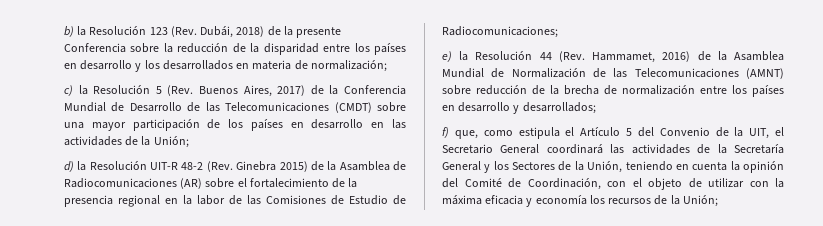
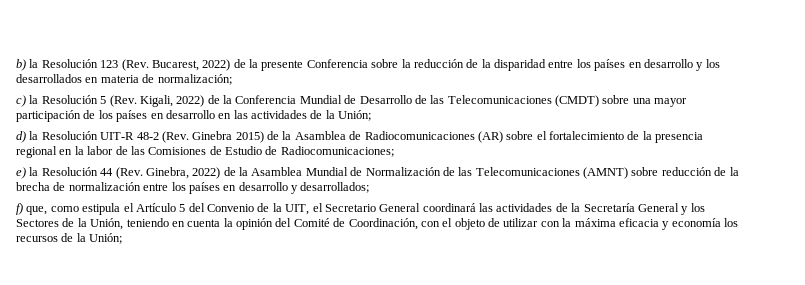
- b) la Resolución 123 (Rev. Dubái, 2018) de la presente Conferencia sobre la reducción de la disparidad entre los países en desarrollo y los desarrollados en materia de normalización;
+ b) la Resolución 123 (Rev. Bucarest, 2022) de la presente Conferencia sobre la reducción de la disparidad entre los países en desarrollo y los desarrollados en materia de normalización;
- c) la Resolución 5 (Rev. Buenos Aires, 2017) de la Conferencia Mundial de Desarrollo de las Telecomunicaciones (CMDT) sobre una mayor participación de los países en desarrollo en las actividades de la Unión;
+ c) la Resolución 5 (Rev. Kigali, 2022) de la Conferencia Mundial de Desarrollo de las Telecomunicaciones (CMDT) sobre una mayor participación de los países en desarrollo en las actividades de la Unión;
- e) la Resolución 44 (Rev. Hammamet, 2016) de la Asamblea Mundial de Normalización de las Telecomunicaciones (AMNT) sobre reducción de la brecha de normalización entre los países en desarrollo y desarrollados;
+ e) la Resolución 44 (Rev. Ginebra, 2022) de la Asamblea Mundial de Normalización de las Telecomunicaciones (AMNT) sobre reducción de la brecha de normalización entre los países en desarrollo y desarrollados;

